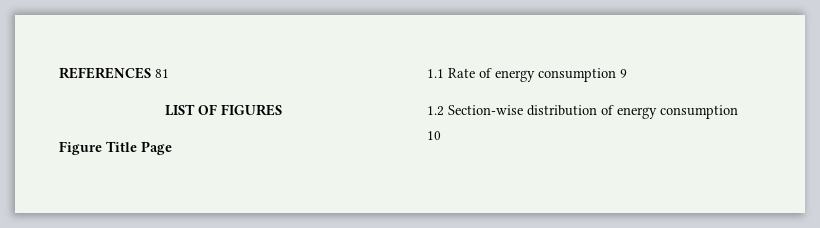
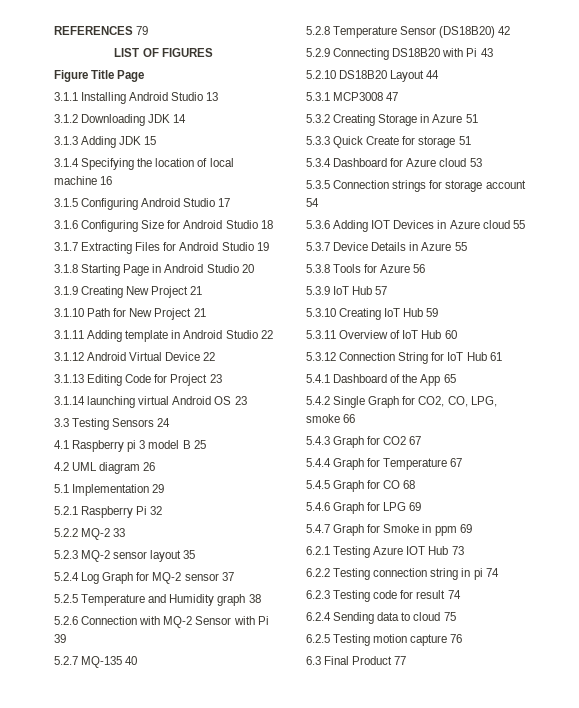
- REFERENCES 81
+ REFERENCES 79
- 1.1 Rate of energy consumption 9
- 1.2 Section-wise distribution of energy consumption 10
+ 3.1.1 Installing Android Studio 13
+ 3.1.2 Downloading JDK 14
+ 3.1.3 Adding JDK 15
+ 3.1.4 Specifying the location of local machine 16
+ 3.1.5 Configuring Android Studio 17
+ 3.1.6 Configuring Size for Android Studio 18
+ 3.1.7 Extracting Files for Android Studio 19
+ 3.1.8 Starting Page in Android Studio 20
+ 3.1.9 Creating New Project 21
+ 3.1.10 Path for New Project 21
+ 3.1.11 Adding template in Android Studio 22
+ 3.1.12 Android Virtual Device 22
+ 3.1.13 Editing Code for Project 23
+ 3.1.14 launching virtual Android OS 23
+ 3.3 Testing Sensors 24
+ 4.1 Raspberry pi 3 model B 25
+ 4.2 UML diagram 26
+ 5.1 Implementation 29
+ 5.2.1 Raspberry Pi 32
+ 5.2.2 MQ-2 33
+ 5.2.3 MQ-2 sensor layout 35
+ 5.2.4 Log Graph for MQ-2 sensor 37
+ 5.2.5 Temperature and Humidity graph 38
+ 5.2.6 Connection with MQ-2 Sensor with Pi 39
+ 5.2.7 MQ-135 40
+ 5.2.8 Temperature Sensor (DS18B20) 42
+ 5.2.9 Connecting DS18B20 with Pi 43
+ 5.2.10 DS18B20 Layout 44
+ 5.3.1 MCP3008 47
+ 5.3.2 Creating Storage in Azure 51
+ 5.3.3 Quick Create for storage 51
+ 5.3.4 Dashboard for Azure cloud 53
+ 5.3.5 Connection strings for storage account 54
+ 5.3.6 Adding IOT Devices in Azure cloud 55
+ 5.3.7 Device Details in Azure 55
+ 5.3.8 Tools for Azure 56
+ 5.3.9 IoT Hub 57
+ 5.3.10 Creating IoT Hub 59
+ 5.3.11 Overview of IoT Hub 60
+ 5.3.12 Connection String for IoT Hub 61
+ 5.4.1 Dashboard of the App 65
+ 5.4.2 Single Graph for CO2, CO, LPG, smoke 66
+ 5.4.3 Graph for CO2 67
+ 5.4.4 Graph for Temperature 67
+ 5.4.5 Graph for CO 68
+ 5.4.6 Graph for LPG 69
+ 5.4.7 Graph for Smoke in ppm 69
+ 6.2.1 Testing Azure IOT Hub 73
+ 6.2.2 Testing connection string in pi 74
+ 6.2.3 Testing code for result 74
+ 6.2.4 Sending data to cloud 75
+ 6.2.5 Testing motion capture 76
+ 6.3 Final Product 77

